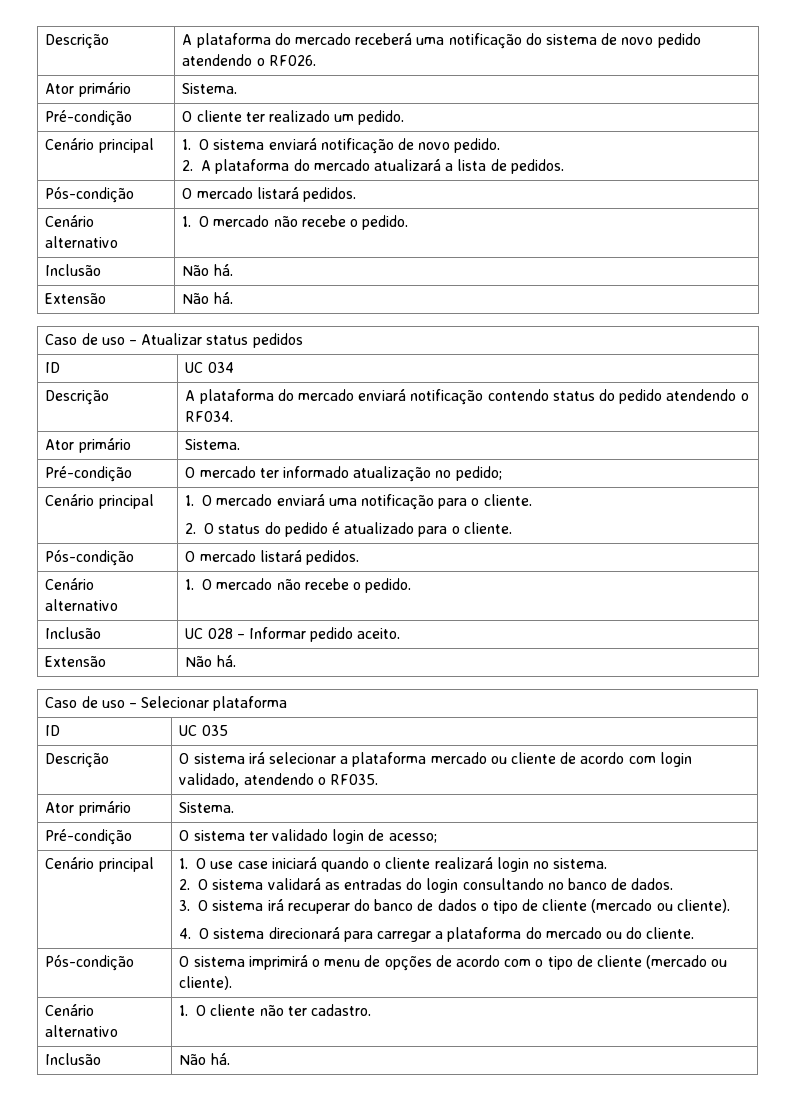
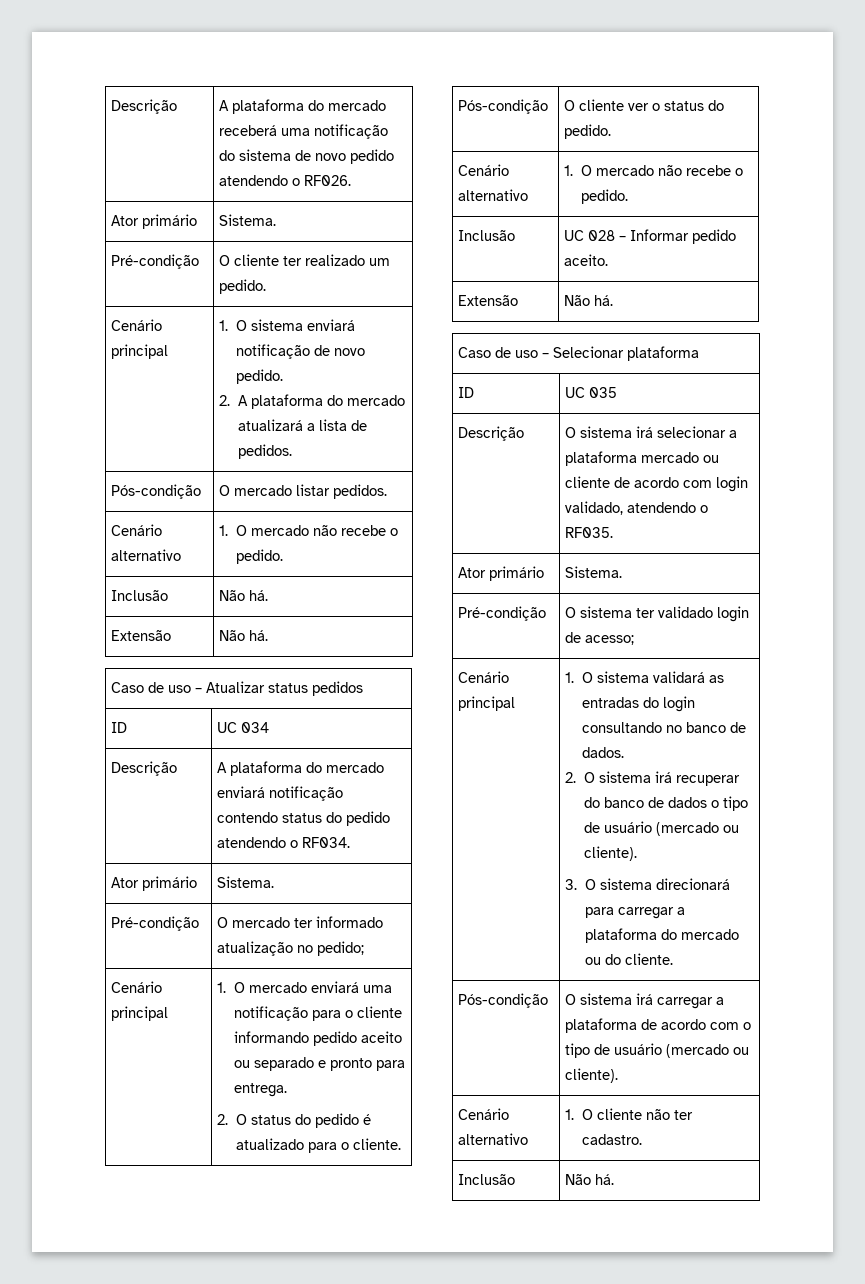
  Cenário principal | 1. O sistema enviará notificação de novo pedido.
  2. A plataforma do mercado atualizará a lista de pedidos.
- Pós-condição | O mercado listará pedidos.
+ Pós-condição | O mercado listar pedidos.
- Cenário principal | 1. O mercado enviará uma notificação para o cliente.
+ Cenário principal | 1. O mercado enviará uma notificação para o cliente informando pedido aceito ou separado e pronto para entrega.
  2. O status do pedido é atualizado para o cliente.
- Pós-condição | O mercado listará pedidos.
+ Pós-condição | O cliente ver o status do pedido.
- 1. O use case iniciará quando o cliente realizará login no sistema.
- 2. O sistema validará as entradas do login consultando no banco de dados.
+ 1. O sistema validará as entradas do login consultando no banco de dados.
- 3. O sistema irá recuperar do banco de dados o tipo de cliente (mercado ou cliente).
- 4. O sistema direcionará para carregar a plataforma do mercado ou do cliente.
+ 2. O sistema irá recuperar do banco de dados o tipo de usuário (mercado ou cliente).
+ 3. O sistema direcionará para carregar a plataforma do mercado ou do cliente.
- Pós-condição | O sistema imprimirá o menu de opções de acordo com o tipo de cliente (mercado ou cliente).
+ Pós-condição | O sistema irá carregar a plataforma de acordo com o tipo de usuário (mercado ou cliente).

